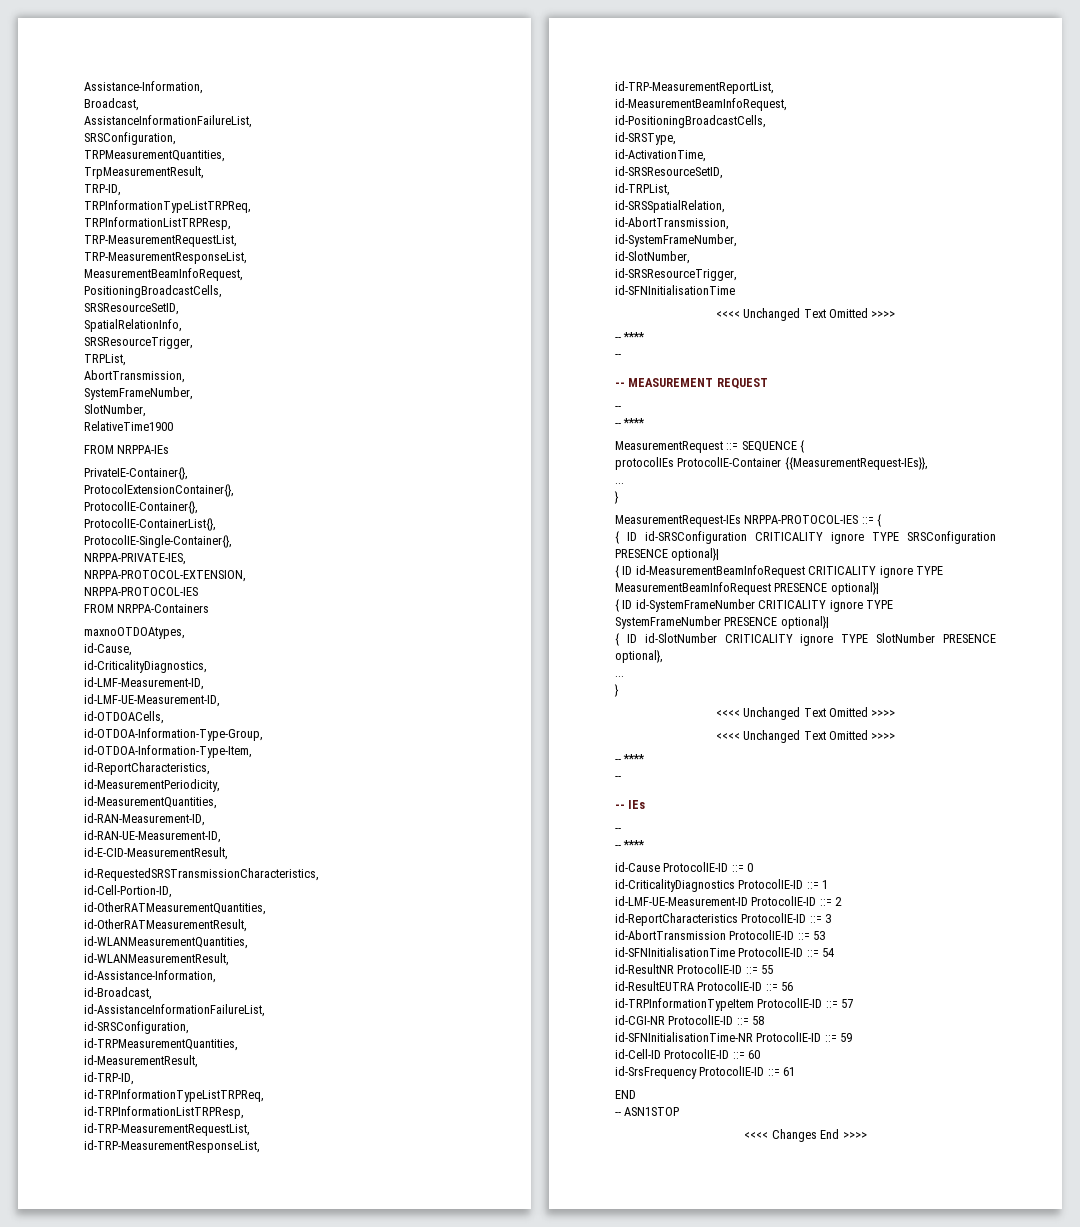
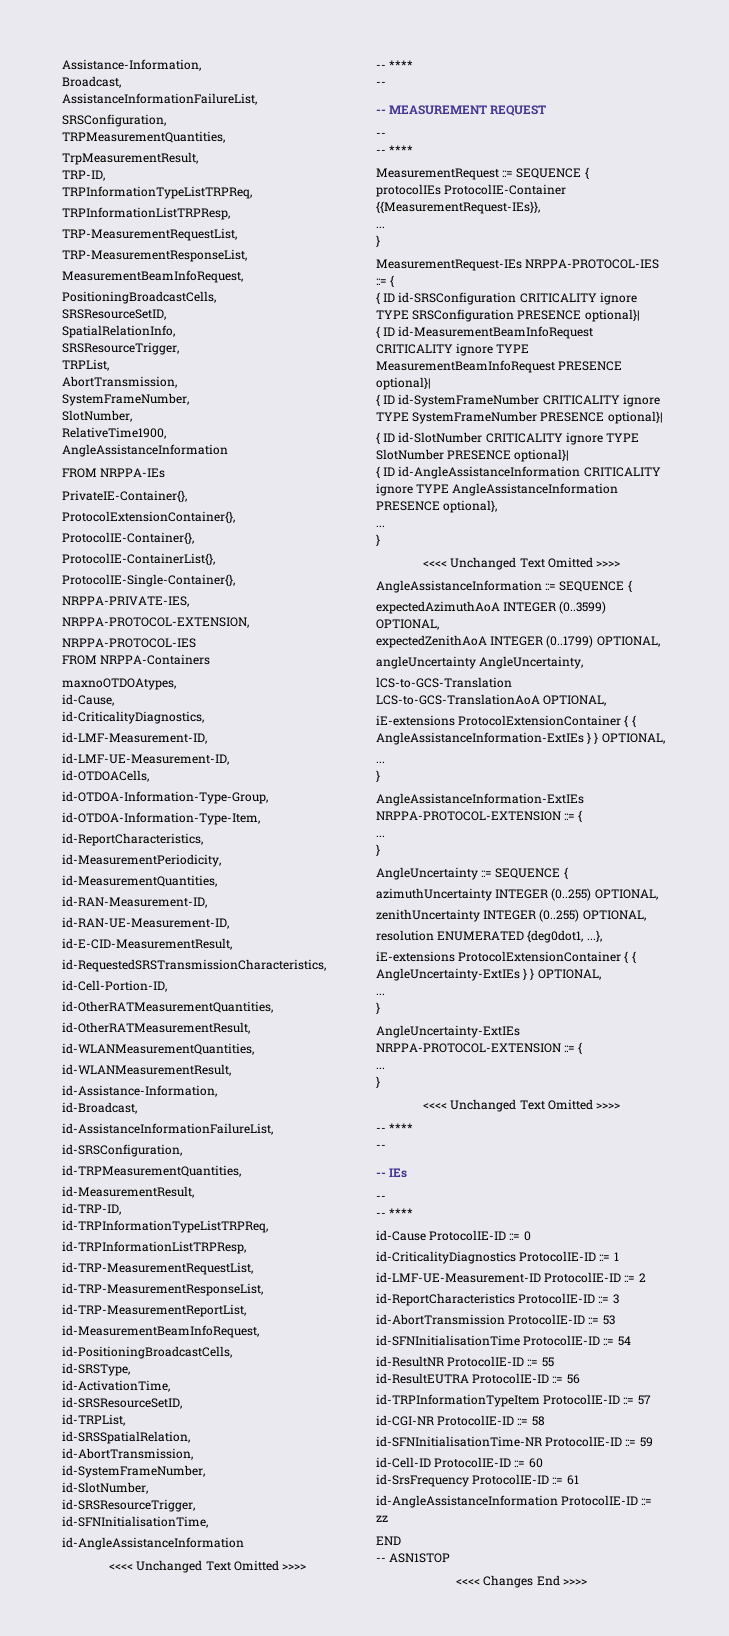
- RelativeTime1900
+ RelativeTime1900,
+ AngleAssistanceInformation
  id-SRSResourceTrigger,
- id-SFNInitialisationTime
+ id-SFNInitialisationTime,
+ id-AngleAssistanceInformation
- { ID id-SlotNumber CRITICALITY ignore TYPE SlotNumber PRESENCE optional},
+ { ID id-SlotNumber CRITICALITY ignore TYPE SlotNumber PRESENCE optional}|
+ { ID id-AngleAssistanceInformation CRITICALITY ignore TYPE AngleAssistanceInformation PRESENCE optional},
+ AngleAssistanceInformation ::= SEQUENCE {
+ expectedAzimuthAoA INTEGER (0..3599) OPTIONAL,
+ expectedZenithAoA INTEGER (0..1799) OPTIONAL,
+ angleUncertainty AngleUncertainty,
+ lCS-to-GCS-Translation LCS-to-GCS-TranslationAoA OPTIONAL,
+ iE-extensions ProtocolExtensionContainer { { AngleAssistanceInformation-ExtIEs } } OPTIONAL,
+ ...
+ }
+ AngleAssistanceInformation-ExtIEs NRPPA-PROTOCOL-EXTENSION ::= {
+ ...
+ }
+ AngleUncertainty ::= SEQUENCE {
+ azimuthUncertainty INTEGER (0..255) OPTIONAL,
+ zenithUncertainty INTEGER (0..255) OPTIONAL,
+ resolution ENUMERATED {deg0dot1, ...},
+ iE-extensions ProtocolExtensionContainer { { AngleUncertainty-ExtIEs } } OPTIONAL,
+ ...
+ }
+ AngleUncertainty-ExtIEs NRPPA-PROTOCOL-EXTENSION ::= {
+ ...
+ }
+ id-AngleAssistanceInformation ProtocolIE-ID ::= zz

